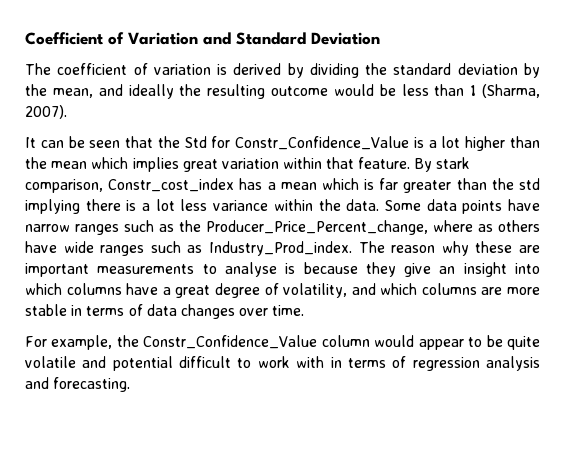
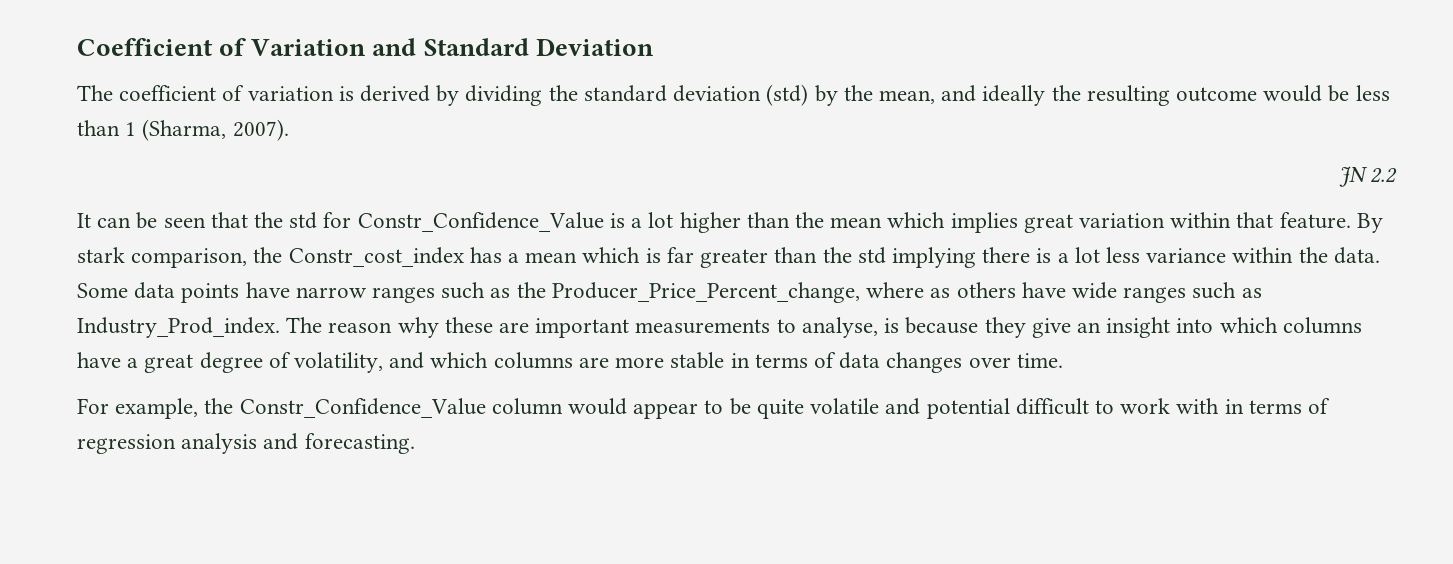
- The coefficient of variation is derived by dividing the standard deviation by the mean, and ideally the resulting outcome would be less than 1 (Sharma, 2007).
+ The coefficient of variation is derived by dividing the standard deviation (std) by the mean, and ideally the resulting outcome would be less than 1 (Sharma, 2007).
+ JN 2.2
- It can be seen that the Std for Constr_Confidence_Value is a lot higher than the mean which implies great variation within that feature.
+ It can be seen that the std for Constr_Confidence_Value is a lot higher than the mean which implies great variation within that feature.
- By stark comparison, Constr_cost_index has a mean which is far greater than the std implying there is a lot less variance within the data.
+ By stark comparison, the Constr_cost_index has a mean which is far greater than the std implying there is a lot less variance within the data.
- The reason why these are important measurements to analyse is because they give an insight into which columns have a great degree of volatility, and which columns are more stable in terms of data changes over time.
+ The reason why these are important measurements to analyse, is because they give an insight into which columns have a great degree of volatility, and which columns are more stable in terms of data changes over time.

